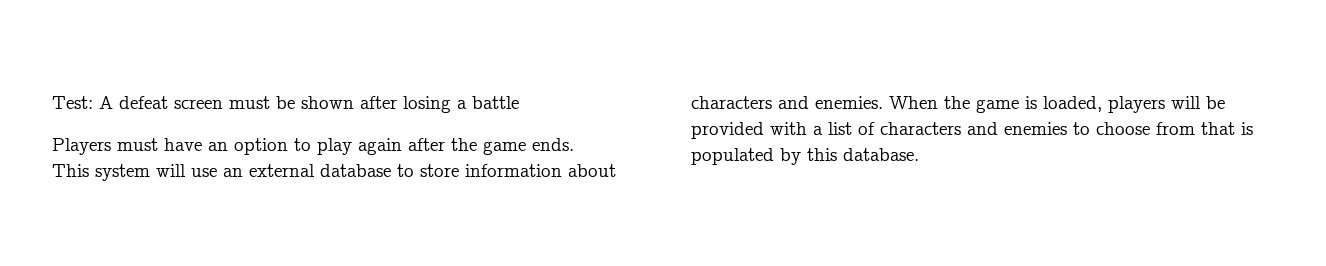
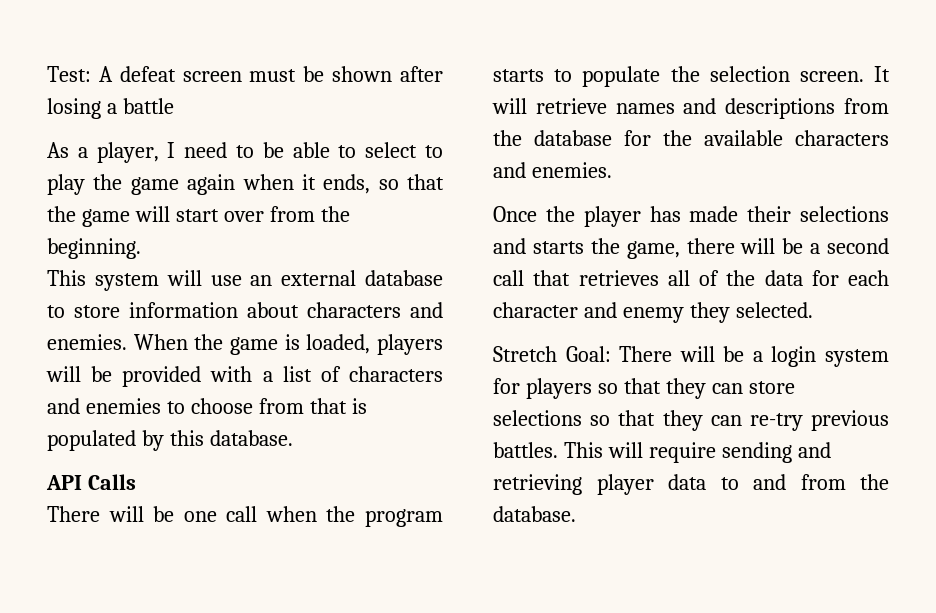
- Players must have an option to play again after the game ends.
+ As a player, I need to be able to select to play the game again when it ends, so that the game will start over from the beginning.
+ API Calls
+ There will be one call when the program starts to populate the selection screen. It will retrieve names and descriptions from the database for the available characters and enemies.
+ Once the player has made their selections and starts the game, there will be a second call that retrieves all of the data for each character and enemy they selected.
+ Stretch Goal: There will be a login system for players so that they can store selections so that they can re-try previous battles. This will require sending and retrieving player data to and from the database.

